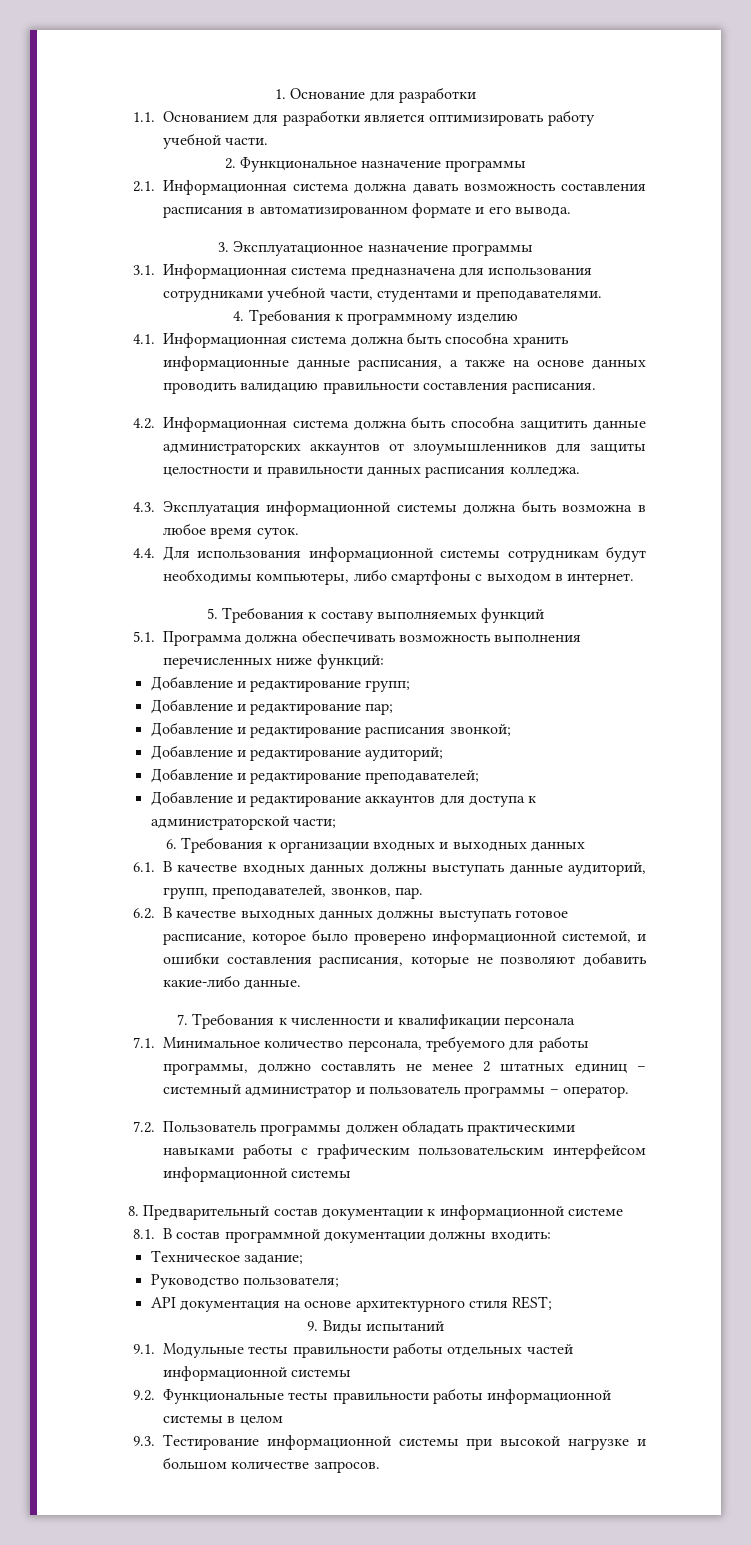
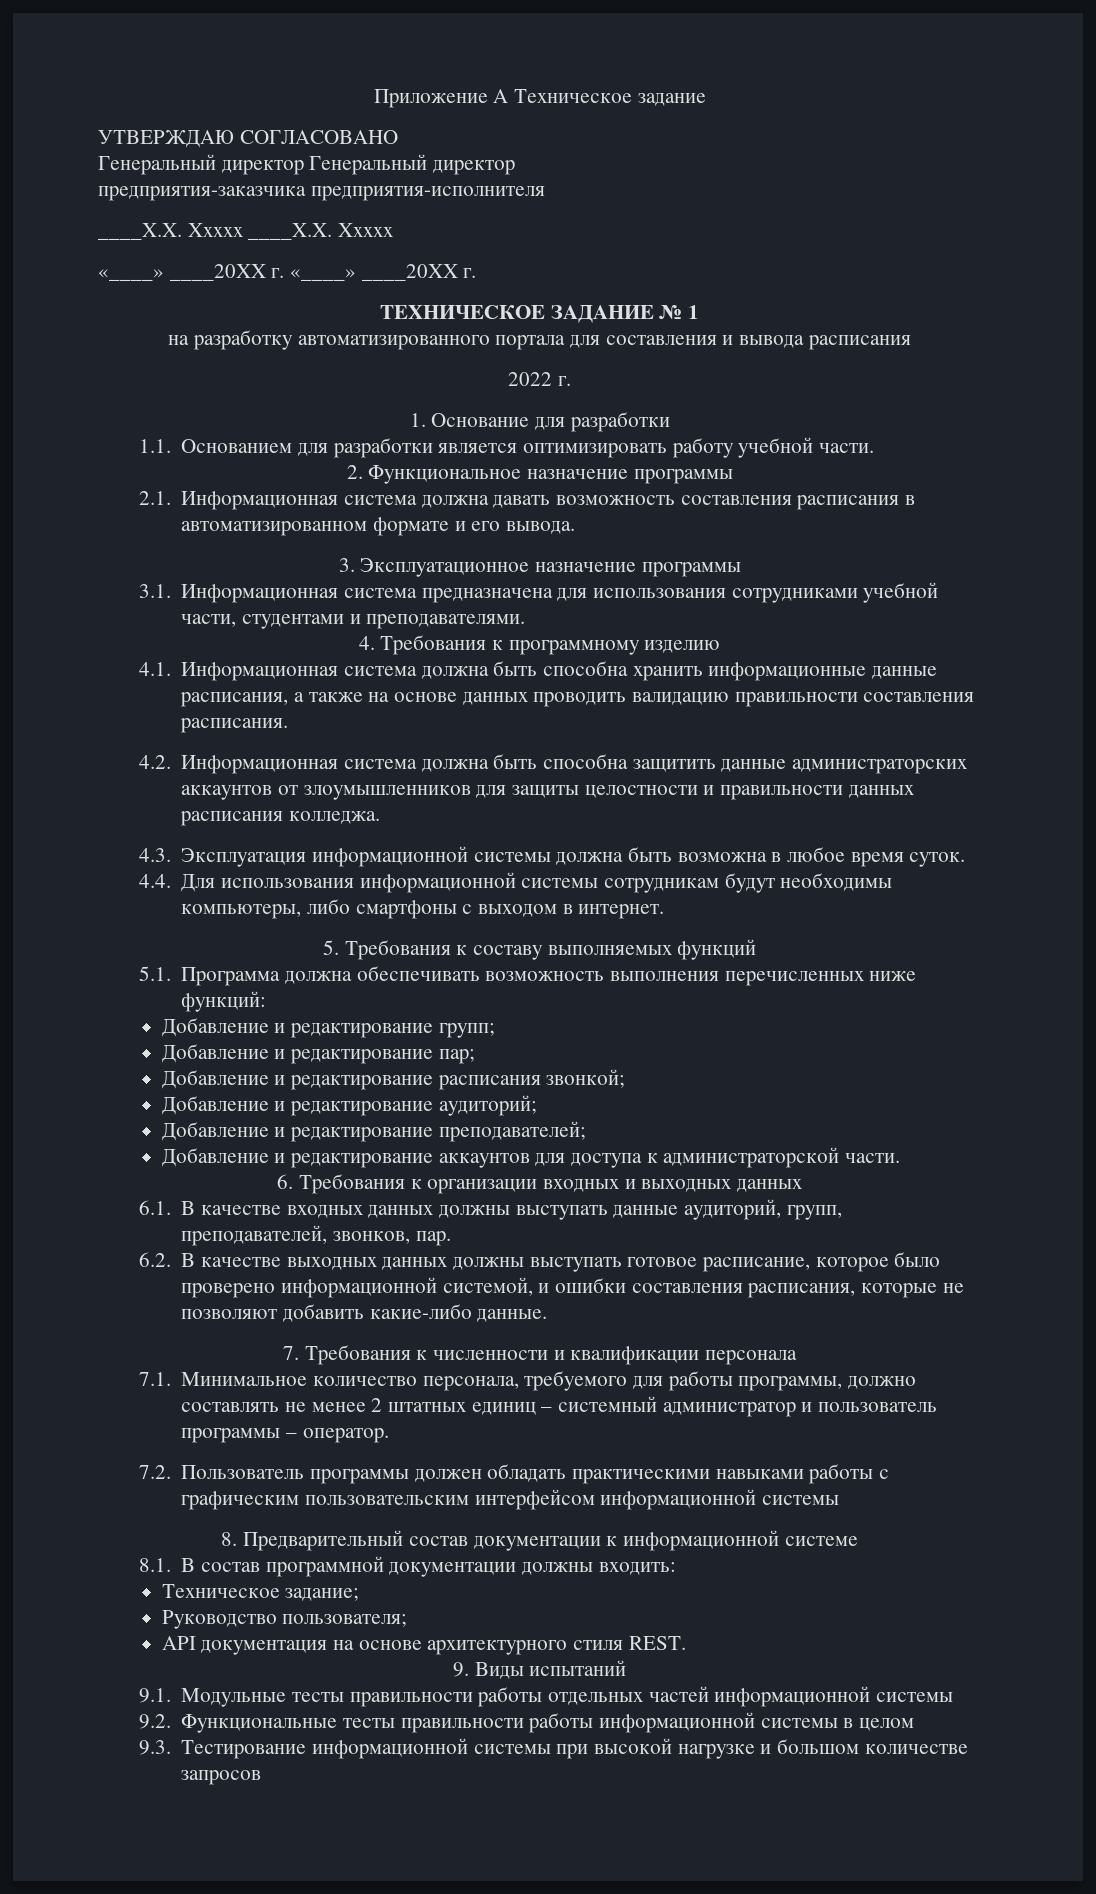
+ Приложение А Техническое задание
+ УТВЕРЖДАЮ СОГЛАСОВАНО
+ Генеральный директор Генеральный директор
+ предприятия-заказчика предприятия-исполнителя
+ ____Х.Х. Ххххх ____Х.Х. Ххххх
+ «____» ____20ХХ г. «____» ____20ХХ г.
+ ТЕХНИЧЕСКОЕ ЗАДАНИЕ № 1
+ на разработку автоматизированного портала для составления и вывода расписания
+ 2022 г.
- Добавление и редактирование аккаунтов для доступа к администраторской части;
+ Добавление и редактирование аккаунтов для доступа к администраторской части.
- API документация на основе архитектурного стиля REST;
+ API документация на основе архитектурного стиля REST.
- 9.3. Тестирование информационной системы при высокой нагрузке и большом количестве запросов.
+ 9.3. Тестирование информационной системы при высокой нагрузке и большом количестве запросов

